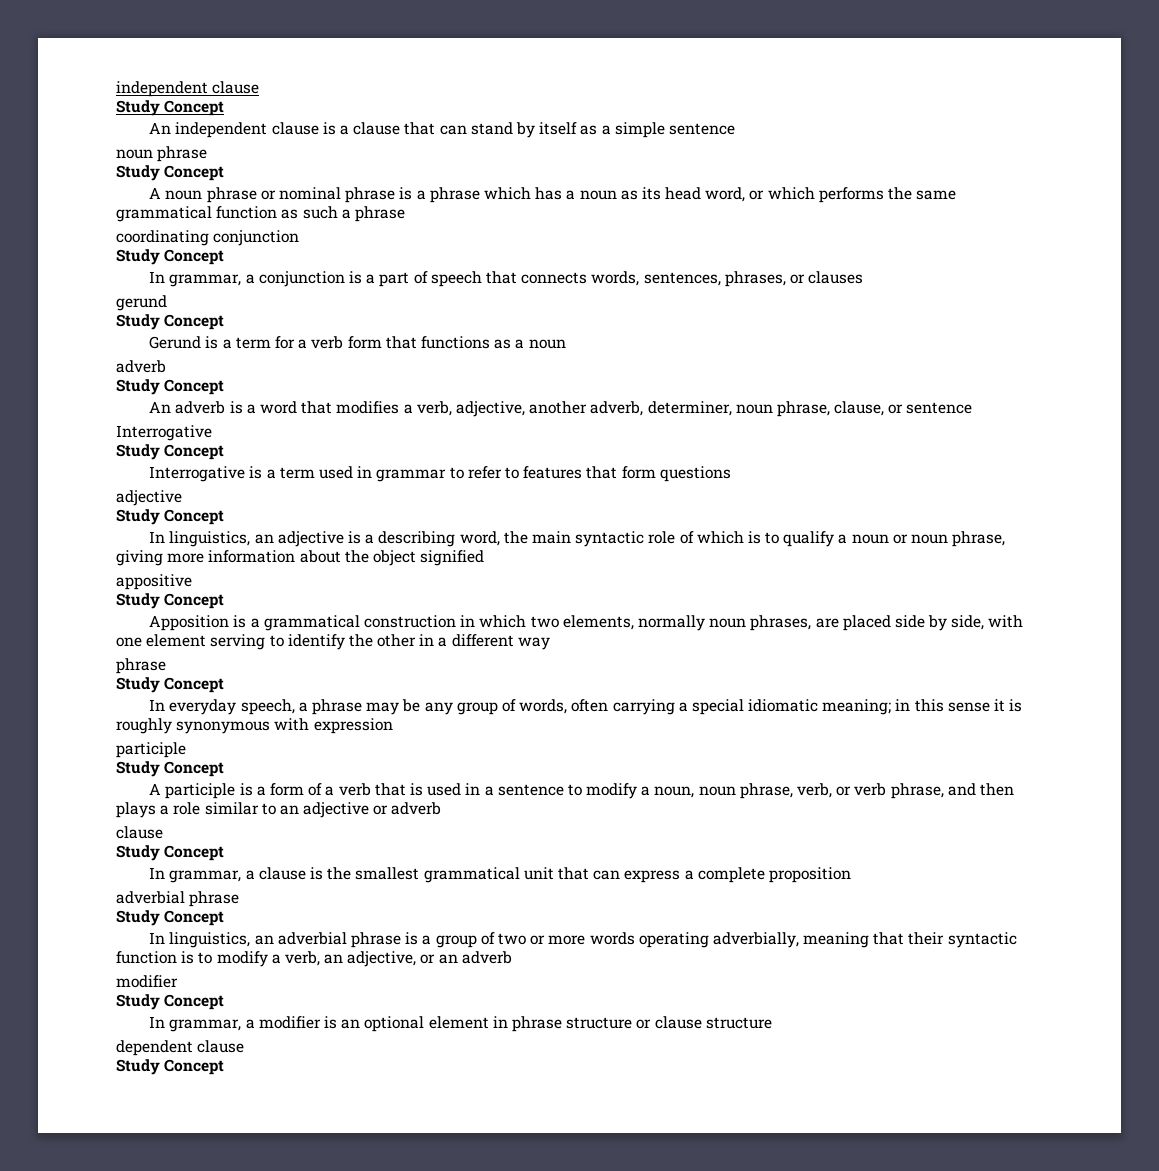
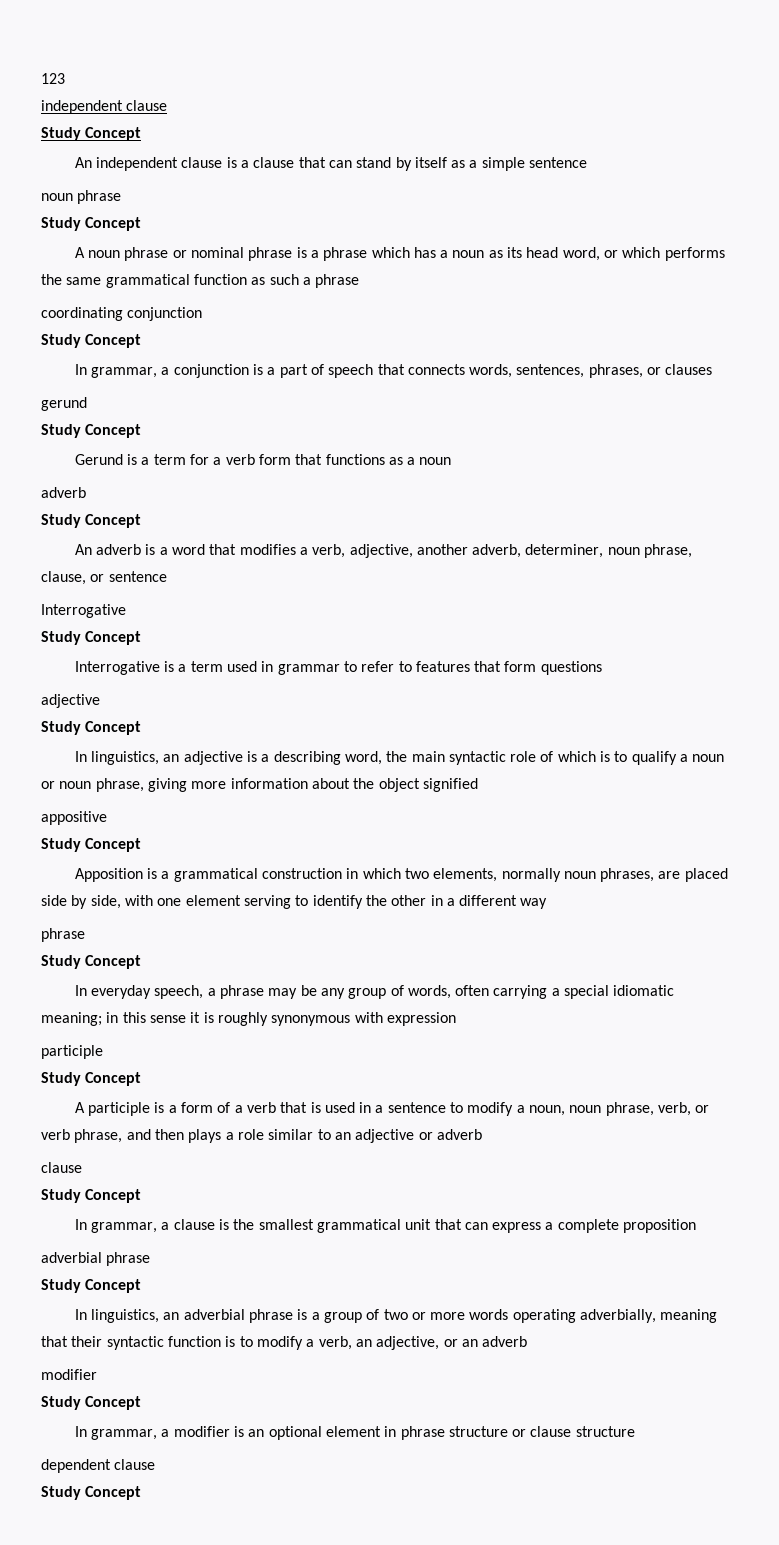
+ 123

